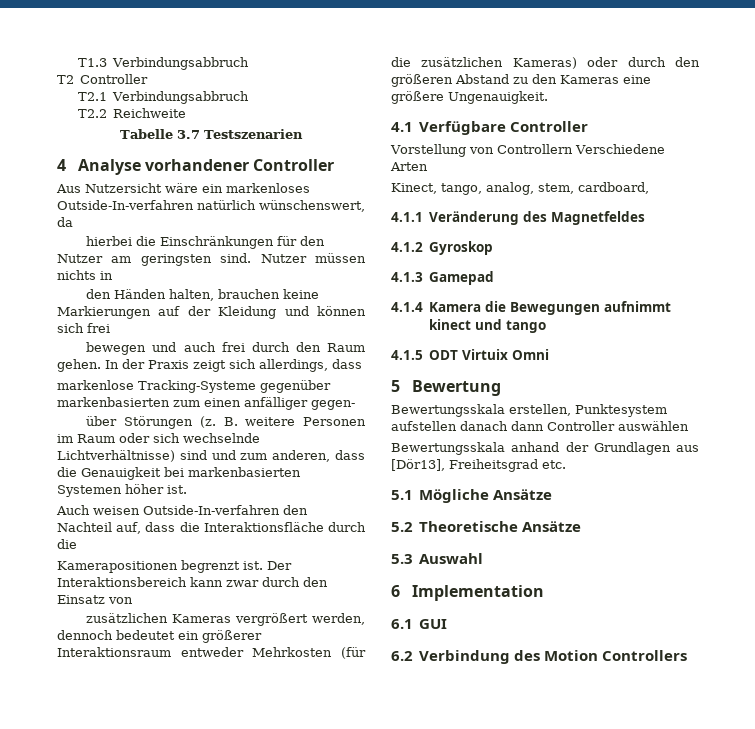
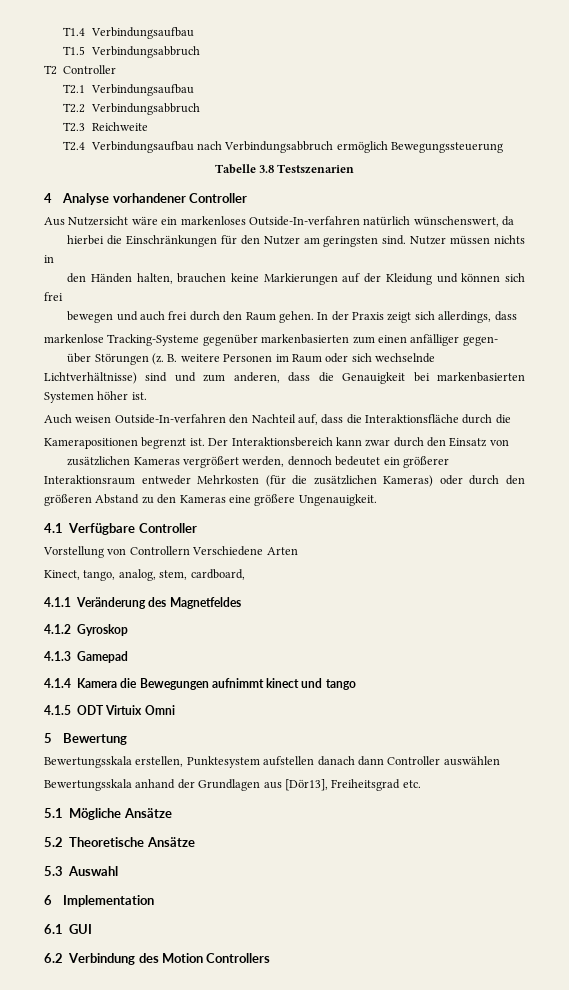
- T1.3 Verbindungsabbruch
+ T1.4 Verbindungsaufbau
+ T1.5 Verbindungsabbruch
- T2.1 Verbindungsabbruch
- T2.2 Reichweite
+ T2.1 Verbindungsaufbau
+ T2.2 Verbindungsabbruch
+ T2.3 Reichweite
+ T2.4 Verbindungsaufbau nach Verbindungsabbruch ermöglich Bewegungssteuerung
- Tabelle 3.7 Testszenarien
+ Tabelle 3.8 Testszenarien

